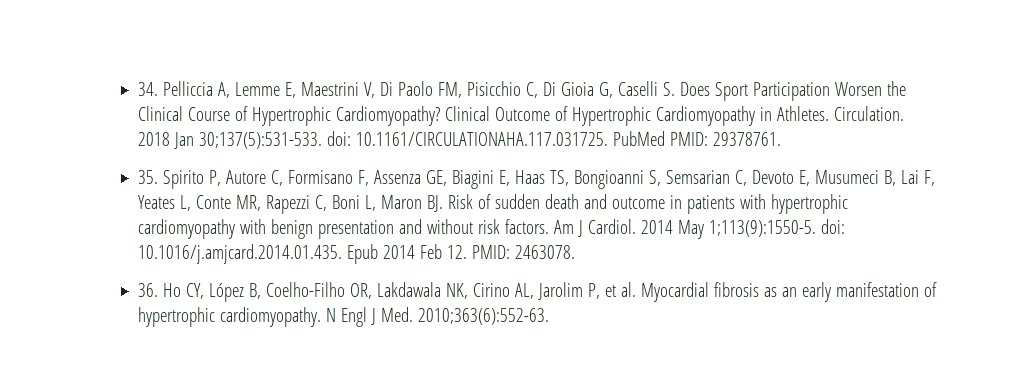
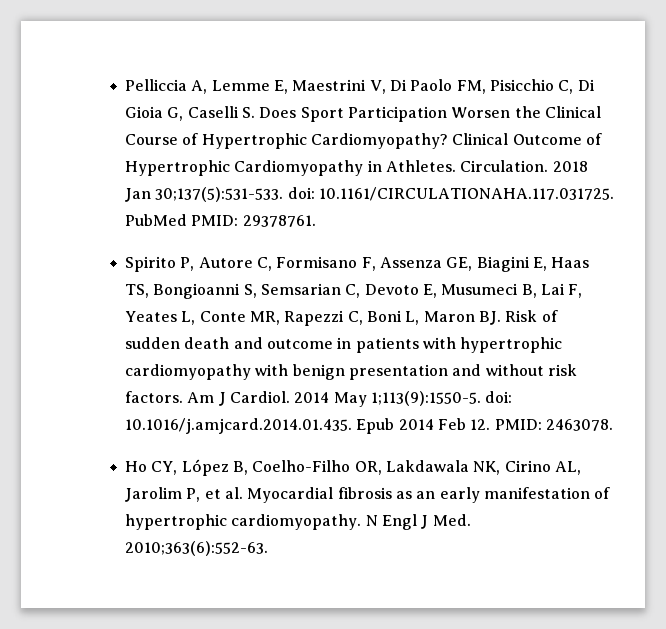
- 34. Pelliccia A, Lemme E, Maestrini V, Di Paolo FM, Pisicchio C, Di Gioia G, Caselli S. Does Sport Participation Worsen the Clinical Course of Hypertrophic Cardiomyopathy?
+ Pelliccia A, Lemme E, Maestrini V, Di Paolo FM, Pisicchio C, Di Gioia G, Caselli S. Does Sport Participation Worsen the Clinical Course of Hypertrophic Cardiomyopathy?
- 35. Spirito P, Autore C, Formisano F, Assenza GE, Biagini E, Haas TS, Bongioanni S, Semsarian C, Devoto E, Musumeci B, Lai F, Yeates L, Conte MR, Rapezzi C, Boni L, Maron BJ. Risk of sudden death and outcome in patients with hypertrophic cardiomyopathy with benign presentation and without risk factors.
+ Spirito P, Autore C, Formisano F, Assenza GE, Biagini E, Haas TS, Bongioanni S, Semsarian C, Devoto E, Musumeci B, Lai F, Yeates L, Conte MR, Rapezzi C, Boni L, Maron BJ. Risk of sudden death and outcome in patients with hypertrophic cardiomyopathy with benign presentation and without risk factors.
- 36. Ho CY, López B, Coelho-Filho OR, Lakdawala NK, Cirino AL, Jarolim P, et al. Myocardial fibrosis as an early manifestation of hypertrophic cardiomyopathy.
+ Ho CY, López B, Coelho-Filho OR, Lakdawala NK, Cirino AL, Jarolim P, et al. Myocardial fibrosis as an early manifestation of hypertrophic cardiomyopathy.

